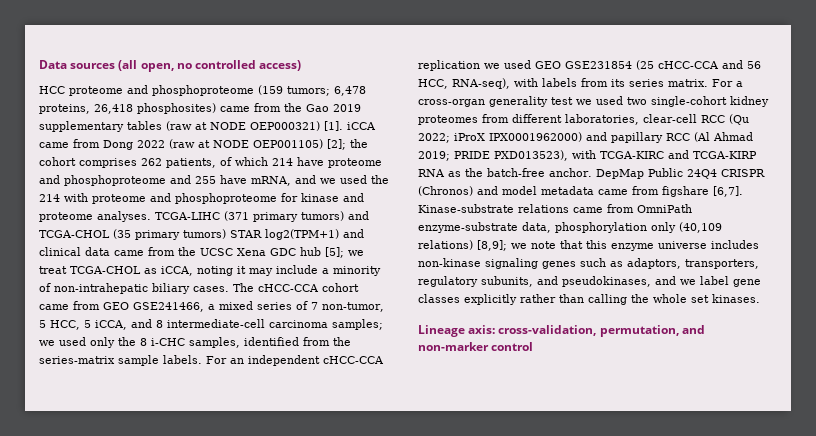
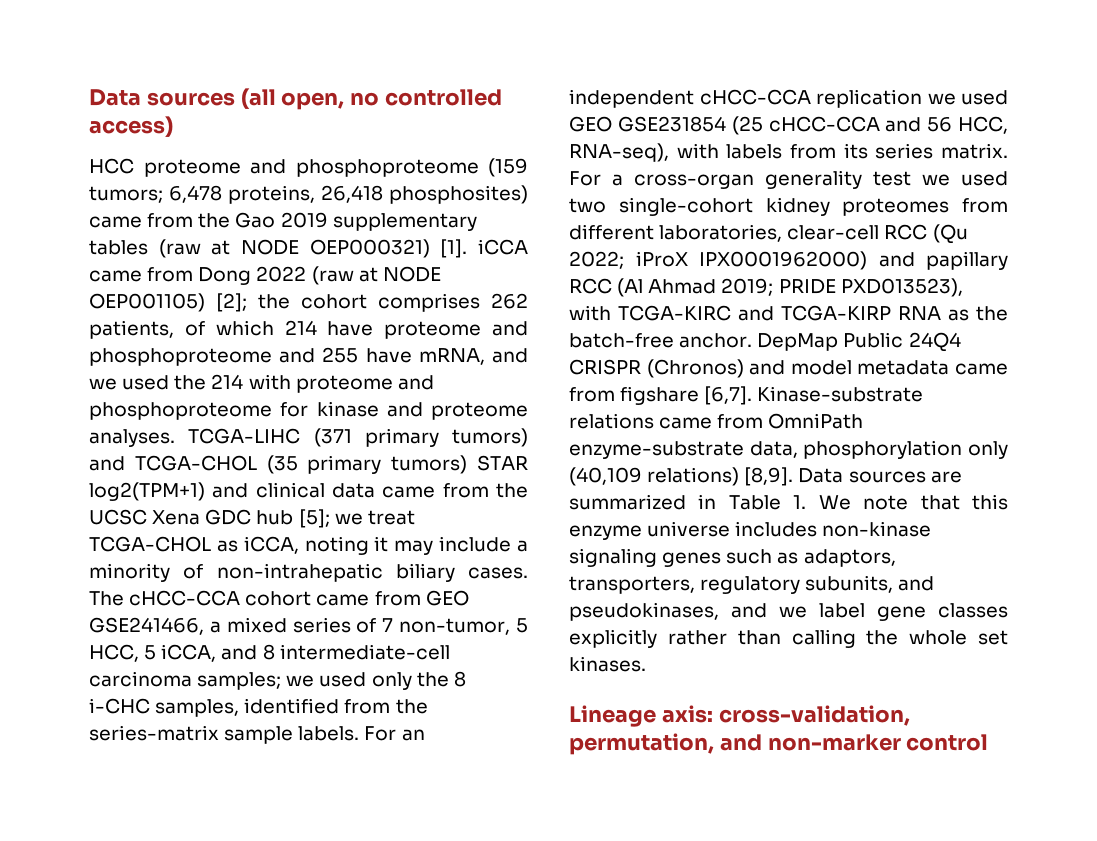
- Kinase-substrate relations came from OmniPath enzyme-substrate data, phosphorylation only (40,109 relations) [8,9]; we note that this enzyme universe includes non-kinase signaling genes such as adaptors, transporters, regulatory subunits, and pseudokinases, and we label gene classes explicitly rather than calling the whole set kinases.
+ Kinase-substrate relations came from OmniPath enzyme-substrate data, phosphorylation only (40,109 relations) [8,9]. Data sources are summarized in Table 1. We note that this enzyme universe includes non-kinase signaling genes such as adaptors, transporters, regulatory subunits, and pseudokinases, and we label gene classes explicitly rather than calling the whole set kinases.

